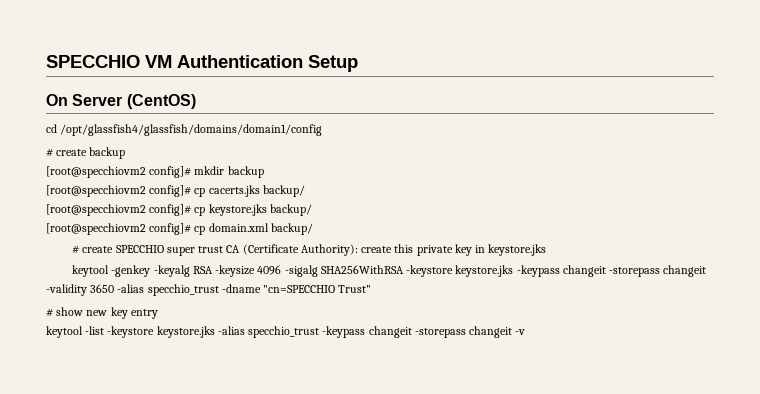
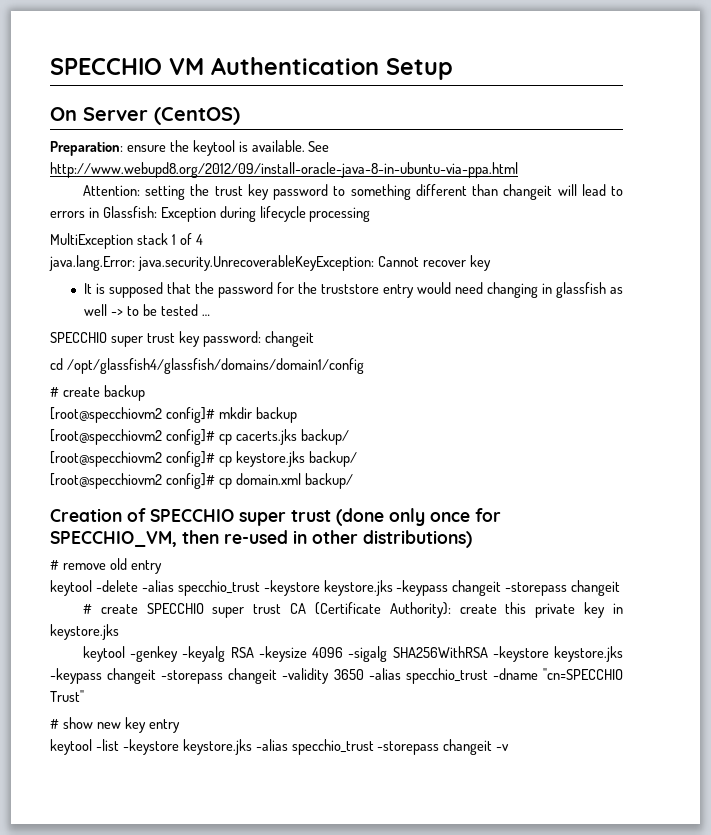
+ Preparation: ensure the keytool is available. See http://www.webupd8.org/2012/09/install-oracle-java-8-in-ubuntu-via-ppa.html
+ Attention: setting the trust key password to something different than changeit will lead to errors in Glassfish: Exception during lifecycle processing
+ MultiException stack 1 of 4
+ java.lang.Error: java.security.UnrecoverableKeyException: Cannot recover key
+ It is supposed that the password for the truststore entry would need changing in glassfish as well -> to be tested …
+ SPECCHIO super trust key password: changeit
+ Creation of SPECCHIO super trust (done only once for SPECCHIO_VM, then re-used in other distributions)
+ # remove old entry
+ keytool -delete -alias specchio_trust -keystore keystore.jks -keypass changeit -storepass changeit
- keytool -list -keystore keystore.jks -alias specchio_trust -keypass changeit -storepass changeit -v
+ keytool -list -keystore keystore.jks -alias specchio_trust -storepass changeit -v

